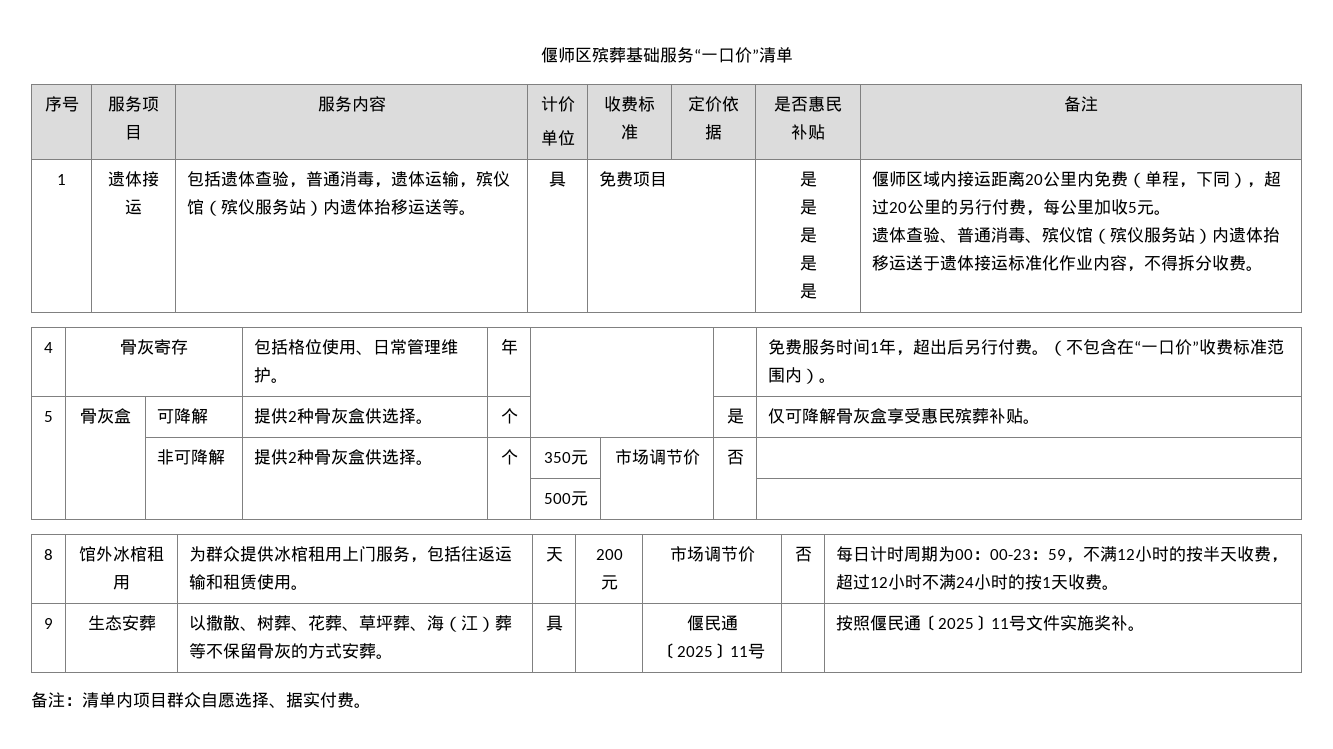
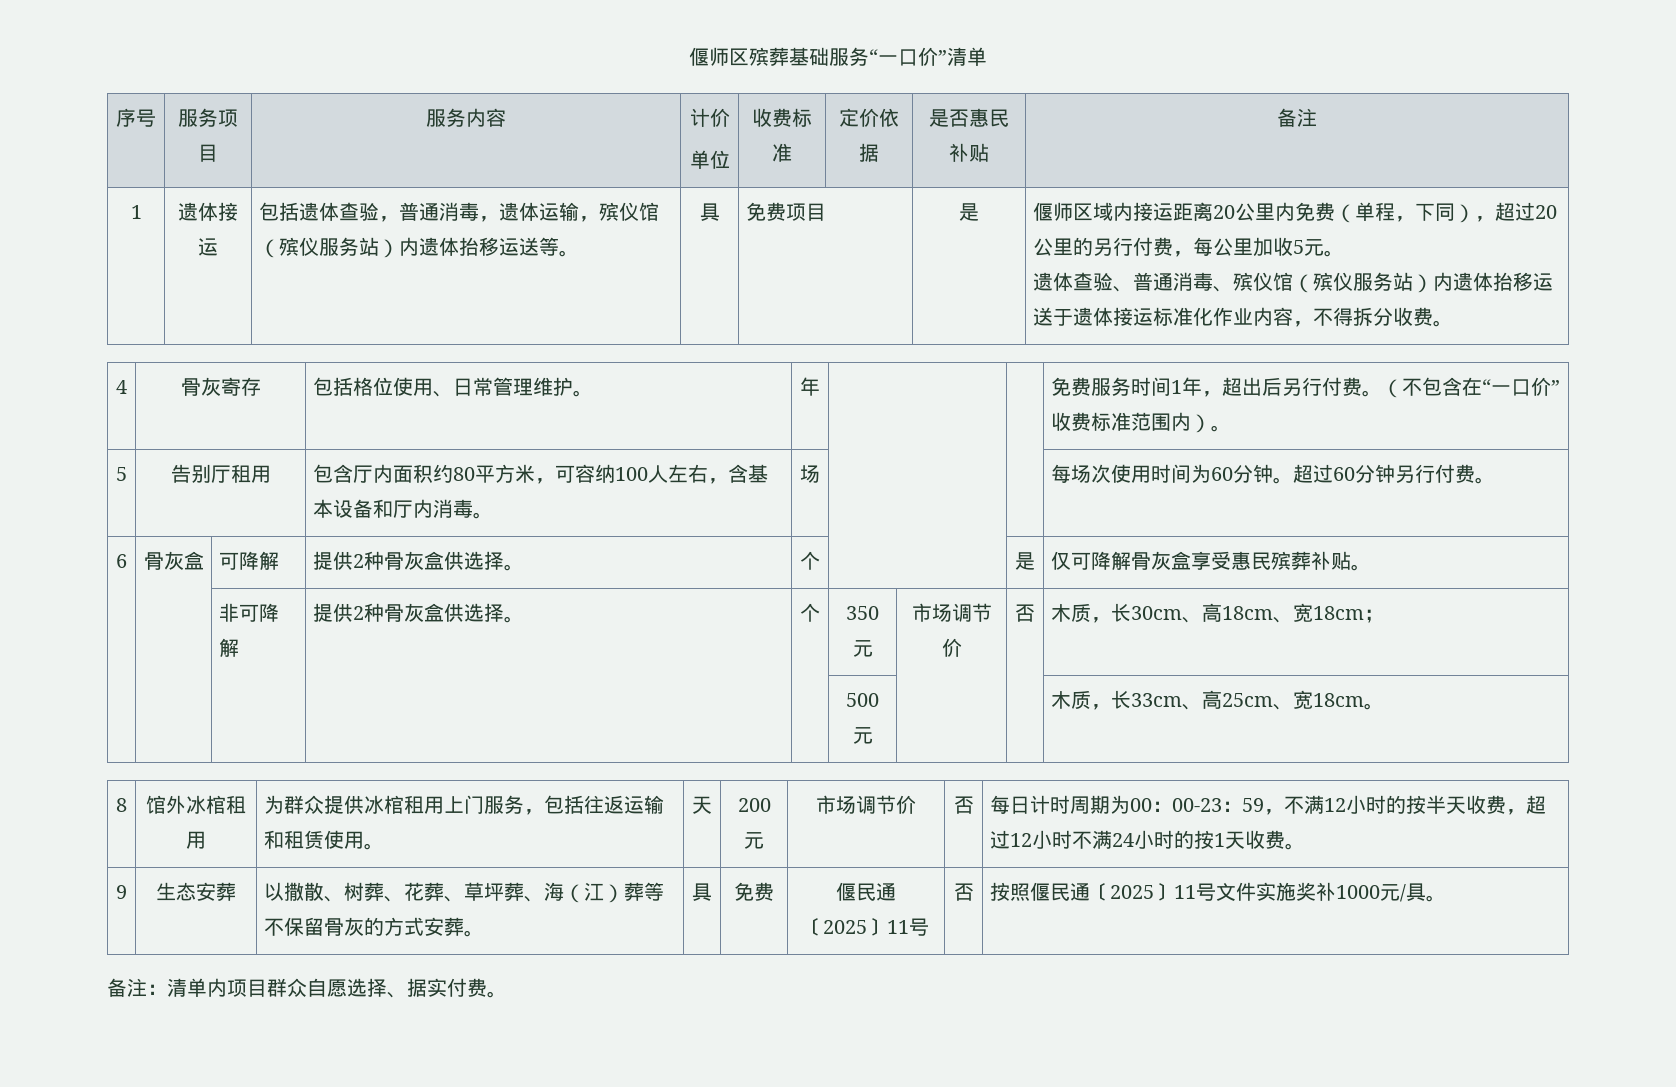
  免费项目 | 是
- 是
- 是
- 是
- 是
- 5 | 骨灰盒 | 可降解 | 提供2种骨灰盒供选择。 | 个 | | 是 | 仅可降解骨灰盒享受惠民殡葬补贴。
+ 5 | 告别厅租用 | 包含厅内面积约80平方米，可容纳100人左右，含基本设备和厅内消毒。 | 场 | | | 每场次使用时间为60分钟。超过60分钟另行付费。
+ 6 | 骨灰盒 | 可降解 | 提供2种骨灰盒供选择。 | 个 | | 是 | 仅可降解骨灰盒享受惠民殡葬补贴。
- | | 非可降解 | 提供2种骨灰盒供选择。 | 个 | 350元 | 市场调节价 | 否 |
- | | | | | 500元 | | |
+ | | 非可降解 | 提供2种骨灰盒供选择。 | 个 | 350元 | 市场调节价 | 否 | 木质，长30cm、高18cm、宽18cm；
+ | | | | | 500元 | | | 木质，长33cm、高25cm、宽18cm。
- 9 | 生态安葬 | 以撒散、树葬、花葬、草坪葬、海（江）葬等不保留骨灰的方式安葬。 | 具 | | 偃民通〔2025〕11号 | | 按照偃民通〔2025〕11号文件实施奖补。
+ 9 | 生态安葬 | 以撒散、树葬、花葬、草坪葬、海（江）葬等不保留骨灰的方式安葬。 | 具 | 免费 | 偃民通〔2025〕11号 | 否 | 按照偃民通〔2025〕11号文件实施奖补1000元/具。

